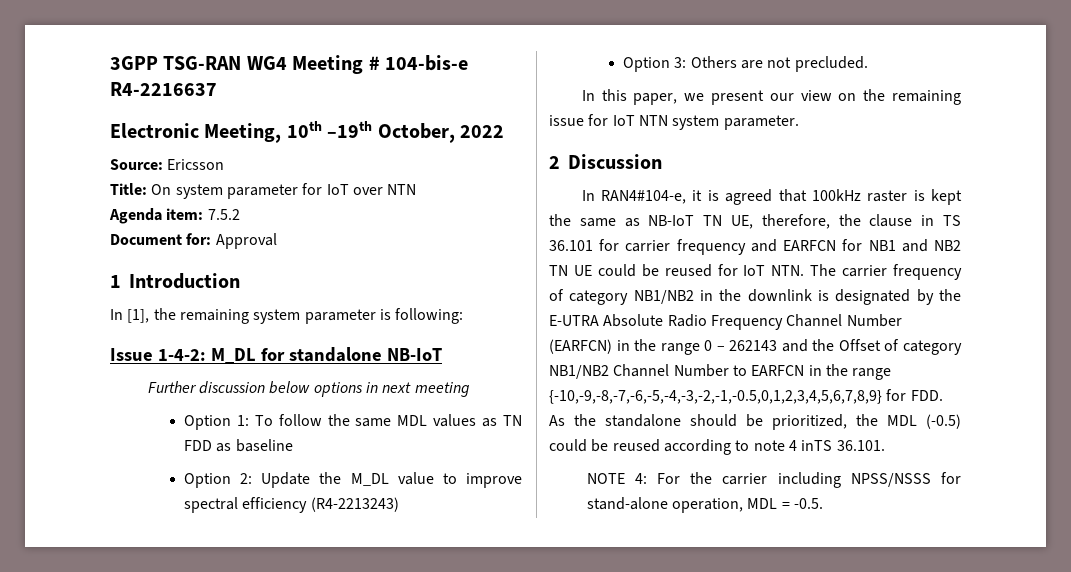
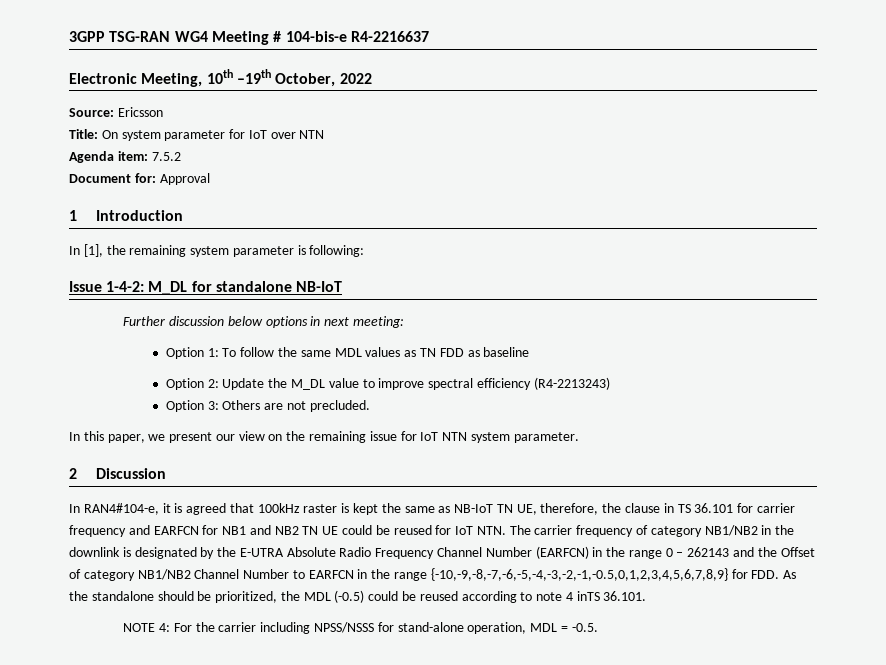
- Further discussion below options in next meeting
+ Further discussion below options in next meeting:

